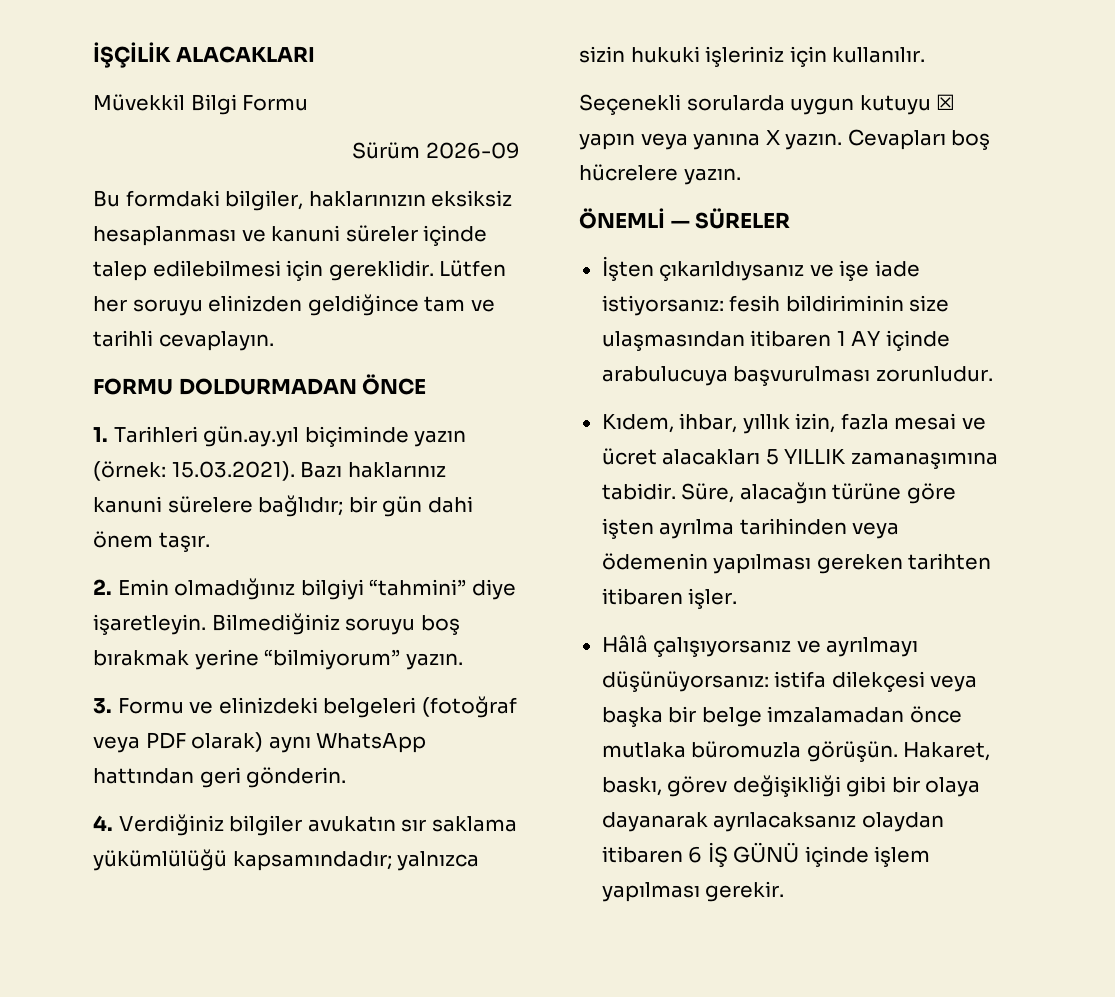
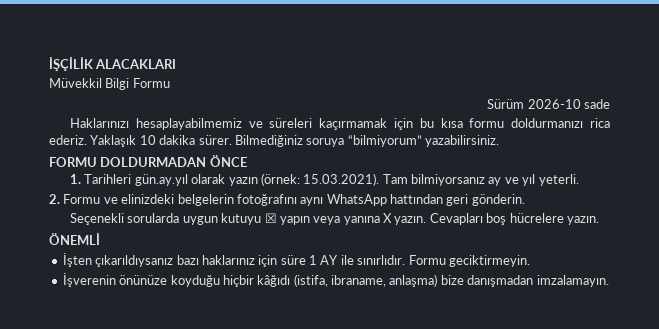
- Sürüm 2026-09
- Bu formdaki bilgiler, haklarınızın eksiksiz hesaplanması ve kanuni süreler içinde talep edilebilmesi için gereklidir. Lütfen her soruyu elinizden geldiğince tam ve tarihli cevaplayın.
+ Sürüm 2026-10 sade
+ Haklarınızı hesaplayabilmemiz ve süreleri kaçırmamak için bu kısa formu doldurmanızı rica ederiz. Yaklaşık 10 dakika sürer. Bilmediğiniz soruya “bilmiyorum” yazabilirsiniz.
- 1. Tarihleri gün.ay.yıl biçiminde yazın (örnek: 15.03.2021). Bazı haklarınız kanuni sürelere bağlıdır; bir gün dahi önem taşır.
- 2. Emin olmadığınız bilgiyi “tahmini” diye işaretleyin. Bilmediğiniz soruyu boş bırakmak yerine “bilmiyorum” yazın.
- 3. Formu ve elinizdeki belgeleri (fotoğraf veya PDF olarak) aynı WhatsApp hattından geri gönderin.
+ 1. Tarihleri gün.ay.yıl olarak yazın (örnek: 15.03.2021). Tam bilmiyorsanız ay ve yıl yeterli.
+ 2. Formu ve elinizdeki belgelerin fotoğrafını aynı WhatsApp hattından geri gönderin.
- 4. Verdiğiniz bilgiler avukatın sır saklama yükümlülüğü kapsamındadır; yalnızca sizin hukuki işleriniz için kullanılır.
- ÖNEMLİ — SÜRELER
+ ÖNEMLİ
- İşten çıkarıldıysanız ve işe iade istiyorsanız: fesih bildiriminin size ulaşmasından itibaren 1 AY içinde arabulucuya başvurulması zorunludur.
- Kıdem, ihbar, yıllık izin, fazla mesai ve ücret alacakları 5 YILLIK zamanaşımına tabidir. Süre, alacağın türüne göre işten ayrılma tarihinden veya ödemenin yapılması gereken tarihten itibaren işler.
- Hâlâ çalışıyorsanız ve ayrılmayı düşünüyorsanız: istifa dilekçesi veya başka bir belge imzalamadan önce mutlaka büromuzla görüşün. Hakaret, baskı, görev değişikliği gibi bir olaya dayanarak ayrılacaksanız olaydan itibaren 6 İŞ GÜNÜ içinde işlem yapılması gerekir.
+ İşten çıkarıldıysanız bazı haklarınız için süre 1 AY ile sınırlıdır. Formu geciktirmeyin.
+ İşverenin önünüze koyduğu hiçbir kâğıdı (istifa, ibraname, anlaşma) bize danışmadan imzalamayın.

